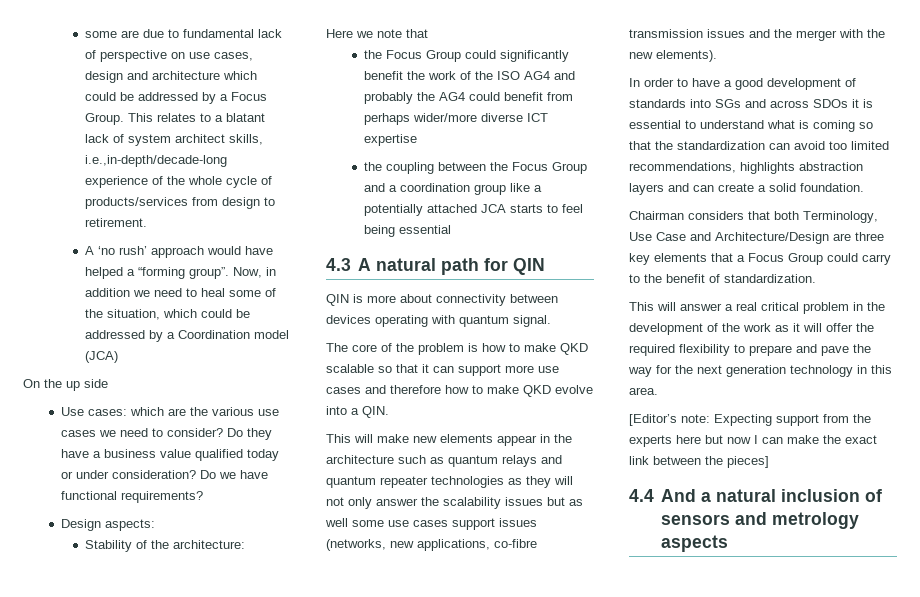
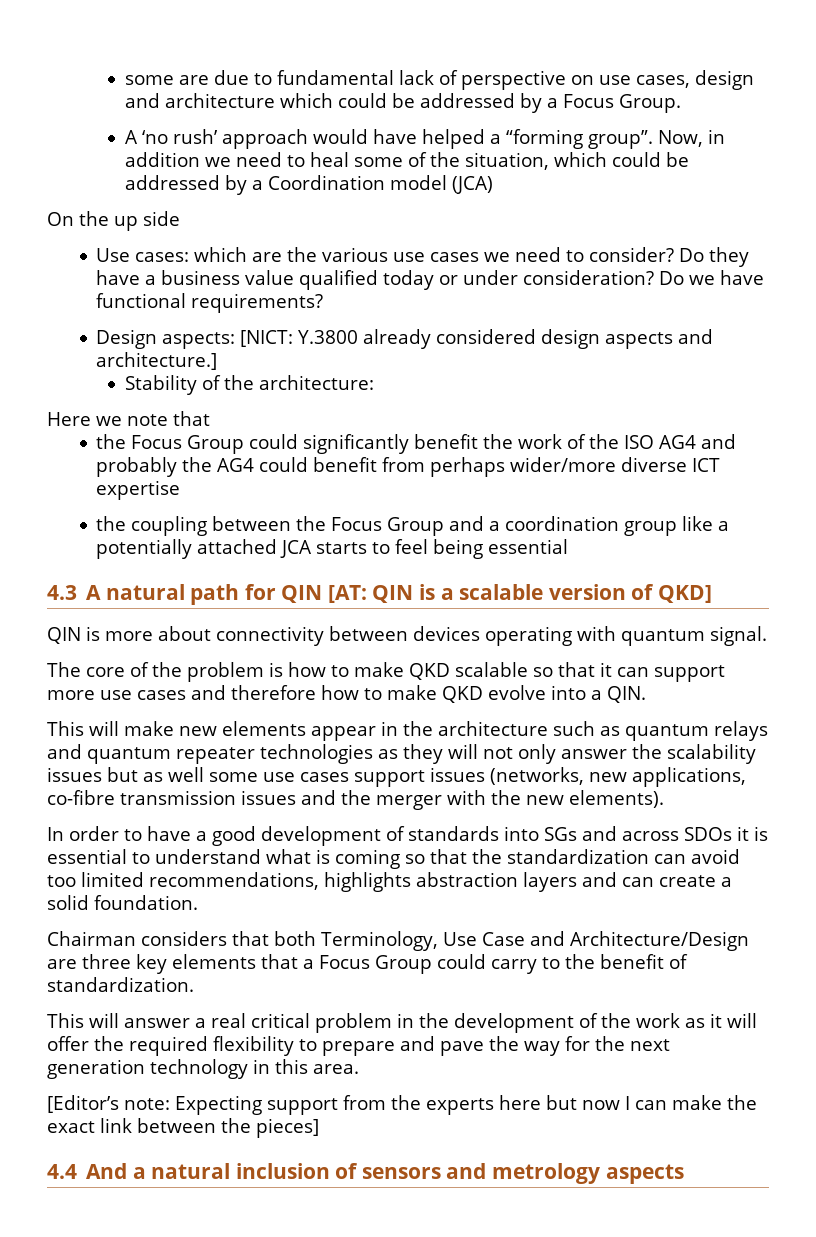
- This relates to a blatant lack of system architect skills, i.e.,in-depth/decade-long experience of the whole cycle of products/services from design to retirement.
- Design aspects:
+ Design aspects: [NICT: Y.3800 already considered design aspects and architecture.]
- 4.3 A natural path for QIN
+ 4.3 A natural path for QIN [AT: QIN is a scalable version of QKD]

